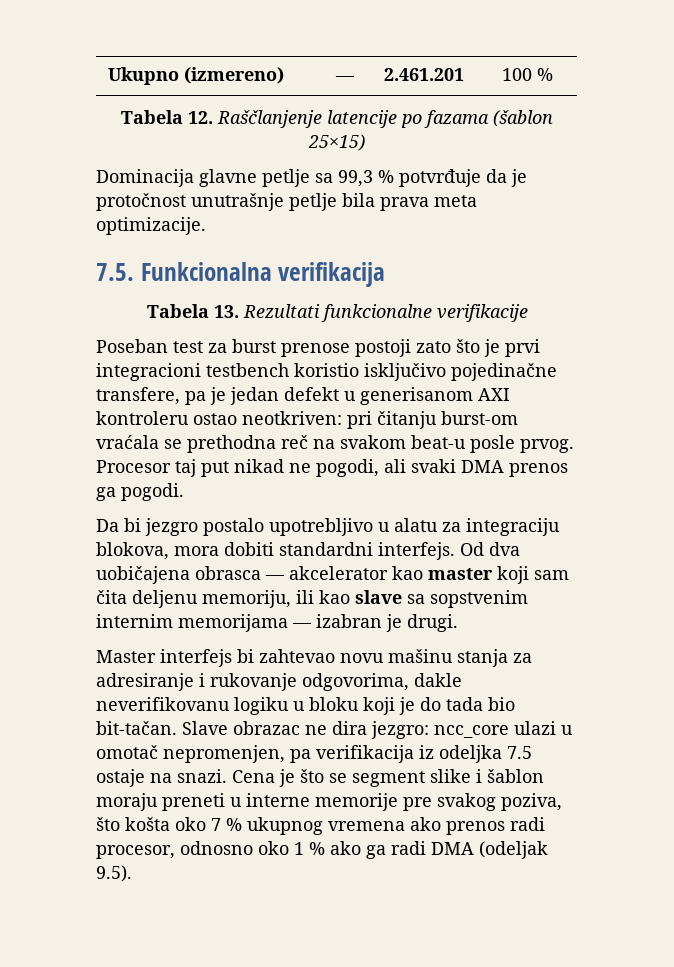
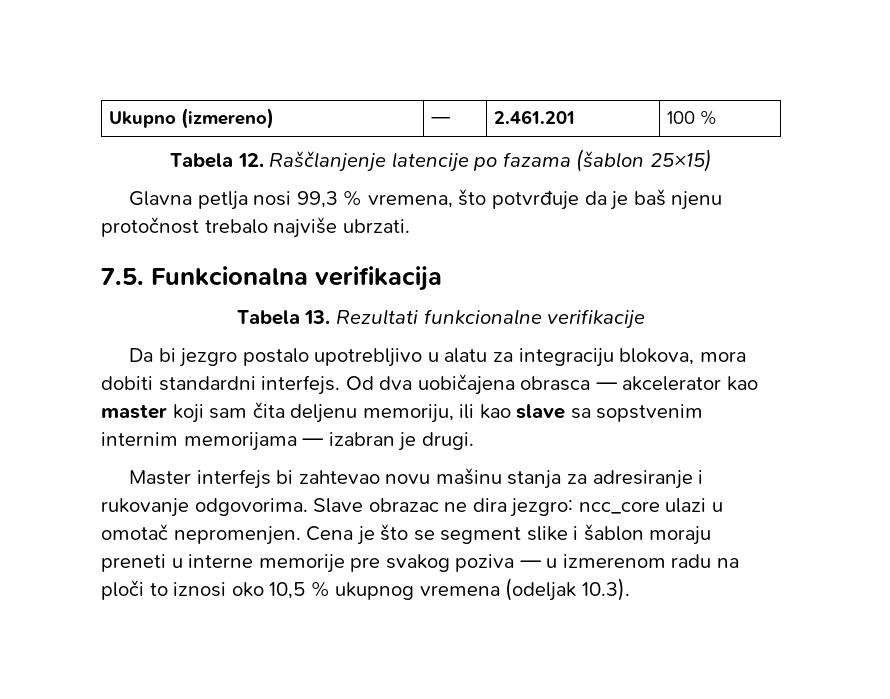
- Dominacija glavne petlje sa 99,3 % potvrđuje da je protočnost unutrašnje petlje bila prava meta optimizacije.
+ Glavna petlja nosi 99,3 % vremena, što potvrđuje da je baš njenu protočnost trebalo najviše ubrzati.
- Poseban test za burst prenose postoji zato što je prvi integracioni testbench koristio isključivo pojedinačne transfere, pa je jedan defekt u generisanom AXI kontroleru ostao neotkriven: pri čitanju burst-om vraćala se prethodna reč na svakom beat-u posle prvog. Procesor taj put nikad ne pogodi, ali svaki DMA prenos ga pogodi.
- Master interfejs bi zahtevao novu mašinu stanja za adresiranje i rukovanje odgovorima, dakle neverifikovanu logiku u bloku koji je do tada bio bit-tačan.
+ Master interfejs bi zahtevao novu mašinu stanja za adresiranje i rukovanje odgovorima.
- Slave obrazac ne dira jezgro: ncc_core ulazi u omotač nepromenjen, pa verifikacija iz odeljka 7.5 ostaje na snazi.
+ Slave obrazac ne dira jezgro: ncc_core ulazi u omotač nepromenjen.
- Cena je što se segment slike i šablon moraju preneti u interne memorije pre svakog poziva, što košta oko 7 % ukupnog vremena ako prenos radi procesor, odnosno oko 1 % ako ga radi DMA (odeljak 9.5).
+ Cena je što se segment slike i šablon moraju preneti u interne memorije pre svakog poziva — u izmerenom radu na ploči to iznosi oko 10,5 % ukupnog vremena (odeljak 10.3).

